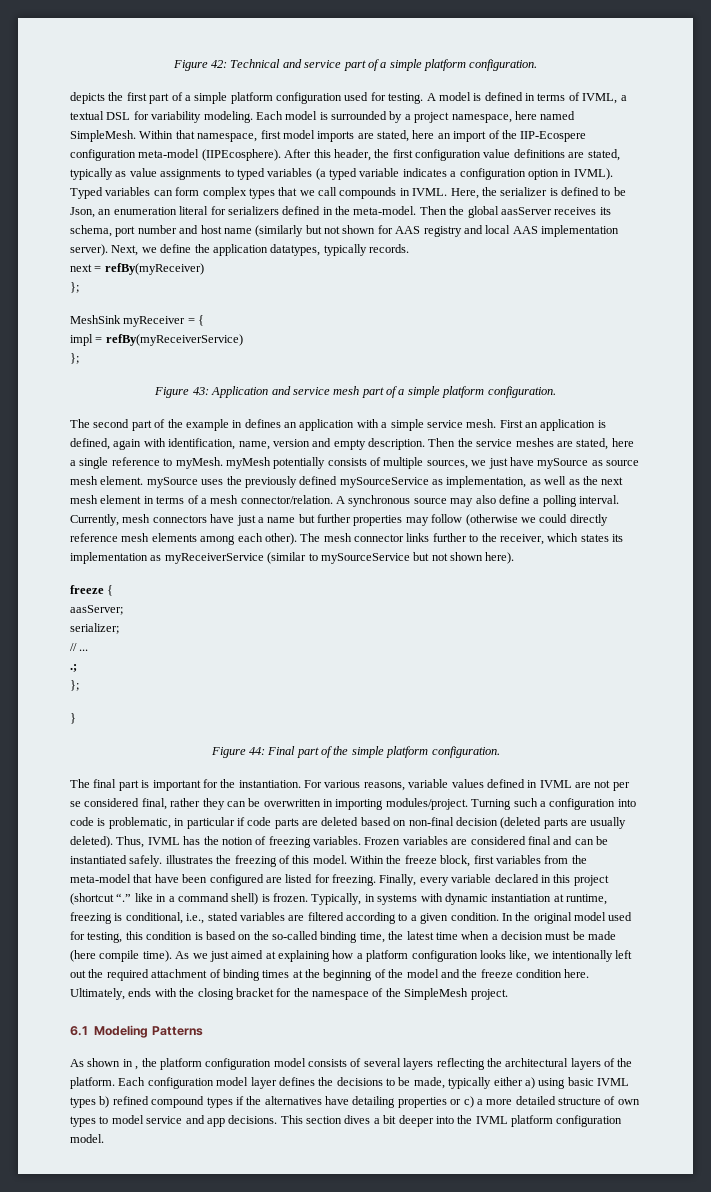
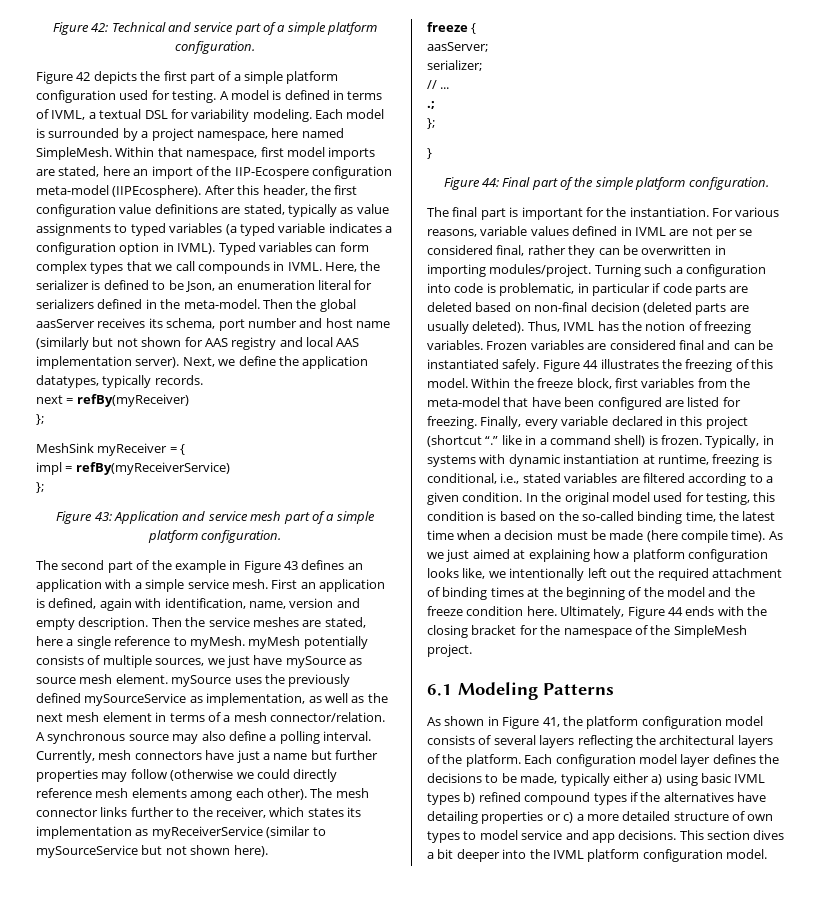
- depicts the first part of a simple platform configuration used for testing.
+ Figure 42 depicts the first part of a simple platform configuration used for testing.
- The second part of the example in defines an application with a simple service mesh.
+ The second part of the example in Figure 43 defines an application with a simple service mesh.
- Frozen variables are considered final and can be instantiated safely. illustrates the freezing of this model.
+ Frozen variables are considered final and can be instantiated safely. Figure 44 illustrates the freezing of this model.
- Ultimately, ends with the closing bracket for the namespace of the SimpleMesh project.
+ Ultimately, Figure 44 ends with the closing bracket for the namespace of the SimpleMesh project.
- As shown in , the platform configuration model consists of several layers reflecting the architectural layers of the platform.
+ As shown in Figure 41, the platform configuration model consists of several layers reflecting the architectural layers of the platform.

